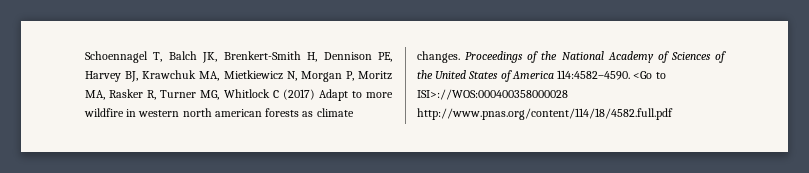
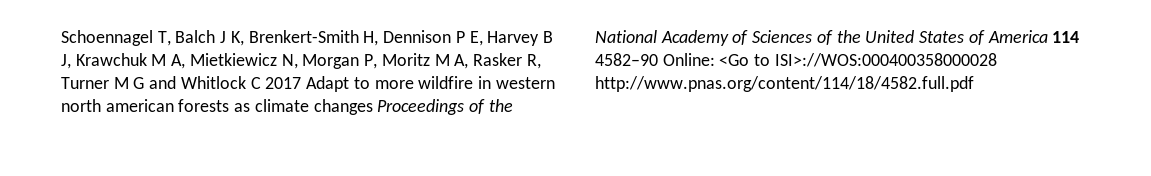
- Schoennagel T, Balch JK, Brenkert-Smith H, Dennison PE, Harvey BJ, Krawchuk MA, Mietkiewicz N, Morgan P, Moritz MA, Rasker R, Turner MG, Whitlock C (2017) Adapt to more wildfire in western north american forests as climate changes. Proceedings of the National Academy of Sciences of the United States of America 114:4582–4590. <Go to ISI>://WOS:000400358000028 http://www.pnas.org/content/114/18/4582.full.pdf
+ Schoennagel T, Balch J K, Brenkert-Smith H, Dennison P E, Harvey B J, Krawchuk M A, Mietkiewicz N, Morgan P, Moritz M A, Rasker R, Turner M G and Whitlock C 2017 Adapt to more wildfire in western north american forests as climate changes Proceedings of the National Academy of Sciences of the United States of America 114 4582–90 Online: <Go to ISI>://WOS:000400358000028 http://www.pnas.org/content/114/18/4582.full.pdf

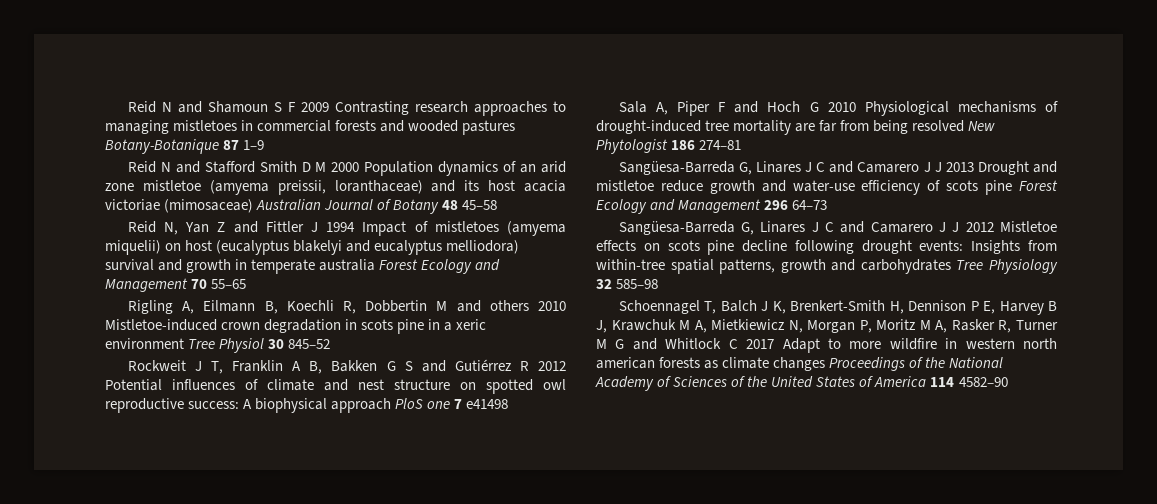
+ Reid N and Shamoun S F 2009 Contrasting research approaches to managing mistletoes in commercial forests and wooded pastures Botany-Botanique 87 1–9
+ Reid N and Stafford Smith D M 2000 Population dynamics of an arid zone mistletoe (amyema preissii, loranthaceae) and its host acacia victoriae (mimosaceae) Australian Journal of Botany 48 45–58
+ Reid N, Yan Z and Fittler J 1994 Impact of mistletoes (amyema miquelii) on host (eucalyptus blakelyi and eucalyptus melliodora) survival and growth in temperate australia Forest Ecology and Management 70 55–65
+ Rigling A, Eilmann B, Koechli R, Dobbertin M and others 2010 Mistletoe-induced crown degradation in scots pine in a xeric environment Tree Physiol 30 845–52
+ Rockweit J T, Franklin A B, Bakken G S and Gutiérrez R 2012 Potential influences of climate and nest structure on spotted owl reproductive success: A biophysical approach PloS one 7 e41498
+ Sala A, Piper F and Hoch G 2010 Physiological mechanisms of drought‐induced tree mortality are far from being resolved New Phytologist 186 274–81
+ Sangüesa-Barreda G, Linares J C and Camarero J J 2013 Drought and mistletoe reduce growth and water-use efficiency of scots pine Forest Ecology and Management 296 64–73
+ Sangüesa-Barreda G, Linares J C and Camarero J J 2012 Mistletoe effects on scots pine decline following drought events: Insights from within-tree spatial patterns, growth and carbohydrates Tree Physiology 32 585–98
- Schoennagel T, Balch J K, Brenkert-Smith H, Dennison P E, Harvey B J, Krawchuk M A, Mietkiewicz N, Morgan P, Moritz M A, Rasker R, Turner M G and Whitlock C 2017 Adapt to more wildfire in western north american forests as climate changes Proceedings of the National Academy of Sciences of the United States of America 114 4582–90 Online: <Go to ISI>://WOS:000400358000028 http://www.pnas.org/content/114/18/4582.full.pdf
+ Schoennagel T, Balch J K, Brenkert-Smith H, Dennison P E, Harvey B J, Krawchuk M A, Mietkiewicz N, Morgan P, Moritz M A, Rasker R, Turner M G and Whitlock C 2017 Adapt to more wildfire in western north american forests as climate changes Proceedings of the National Academy of Sciences of the United States of America 114 4582–90

